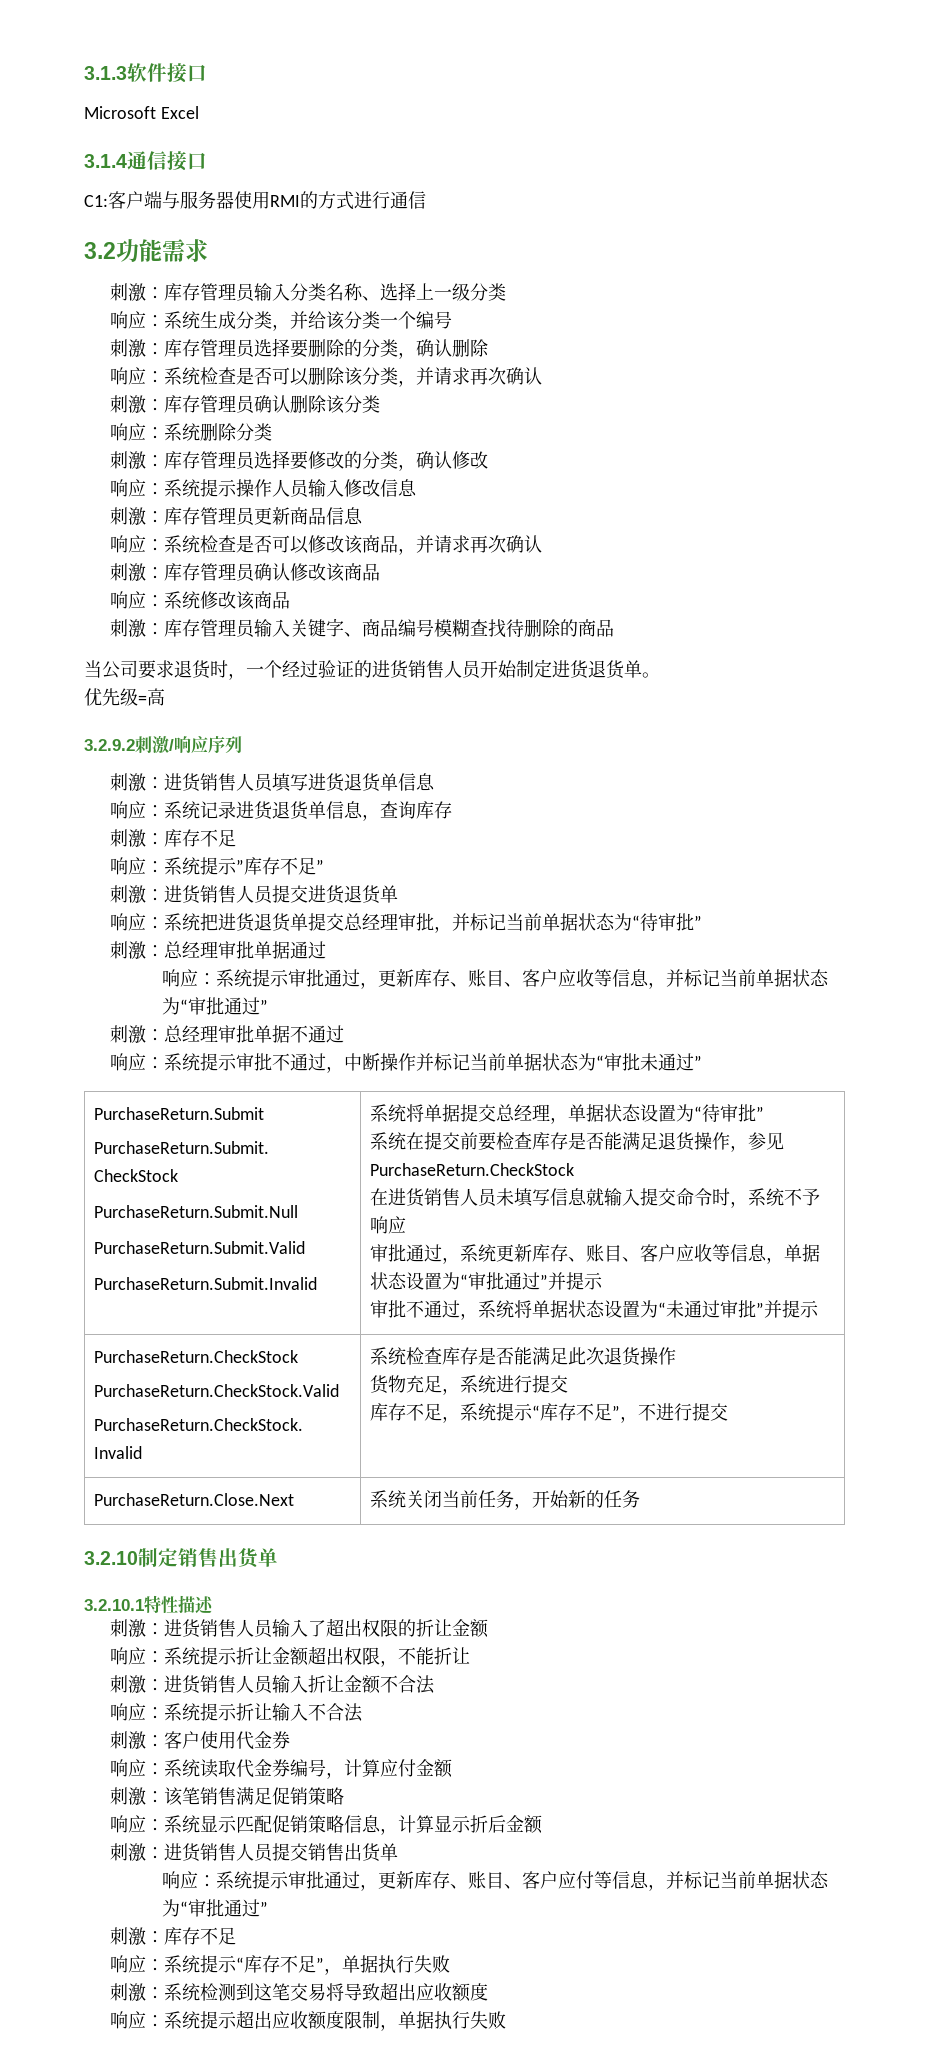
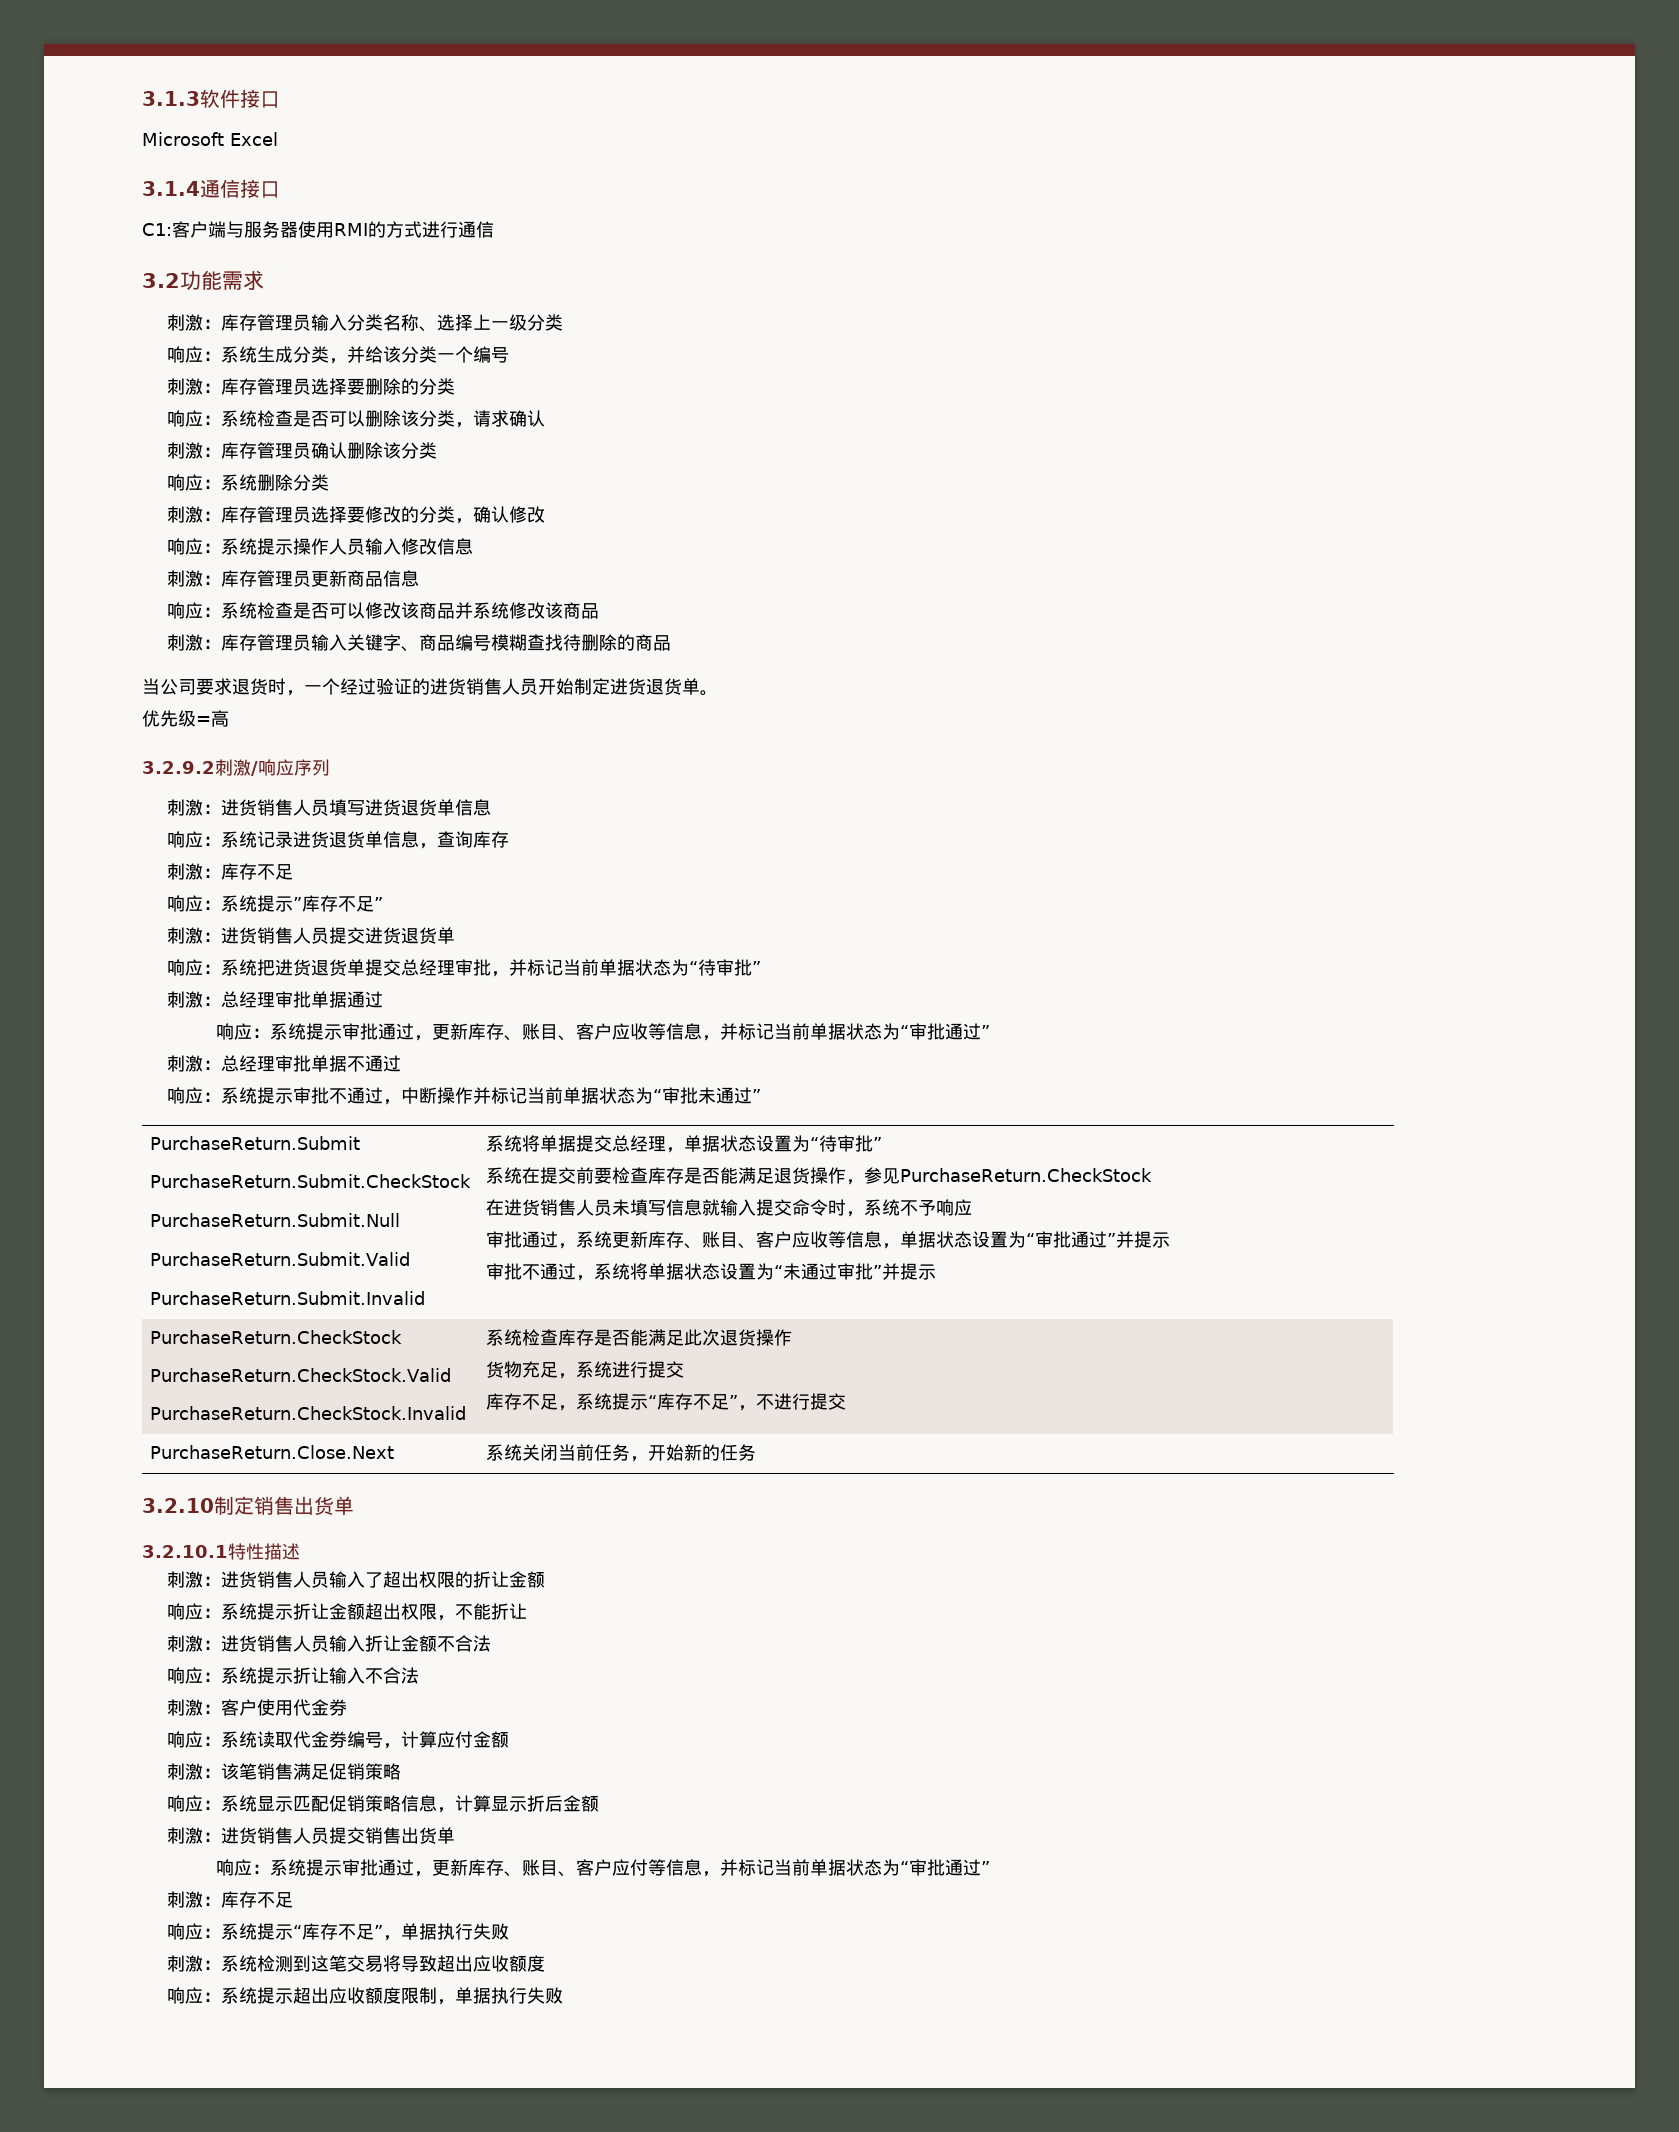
- 刺激：库存管理员选择要删除的分类，确认删除
+ 刺激：库存管理员选择要删除的分类
- 响应：系统检查是否可以删除该分类，并请求再次确认
+ 响应：系统检查是否可以删除该分类，请求确认
- 响应：系统检查是否可以修改该商品，并请求再次确认
- 刺激：库存管理员确认修改该商品
- 响应：系统修改该商品
+ 响应：系统检查是否可以修改该商品并系统修改该商品

